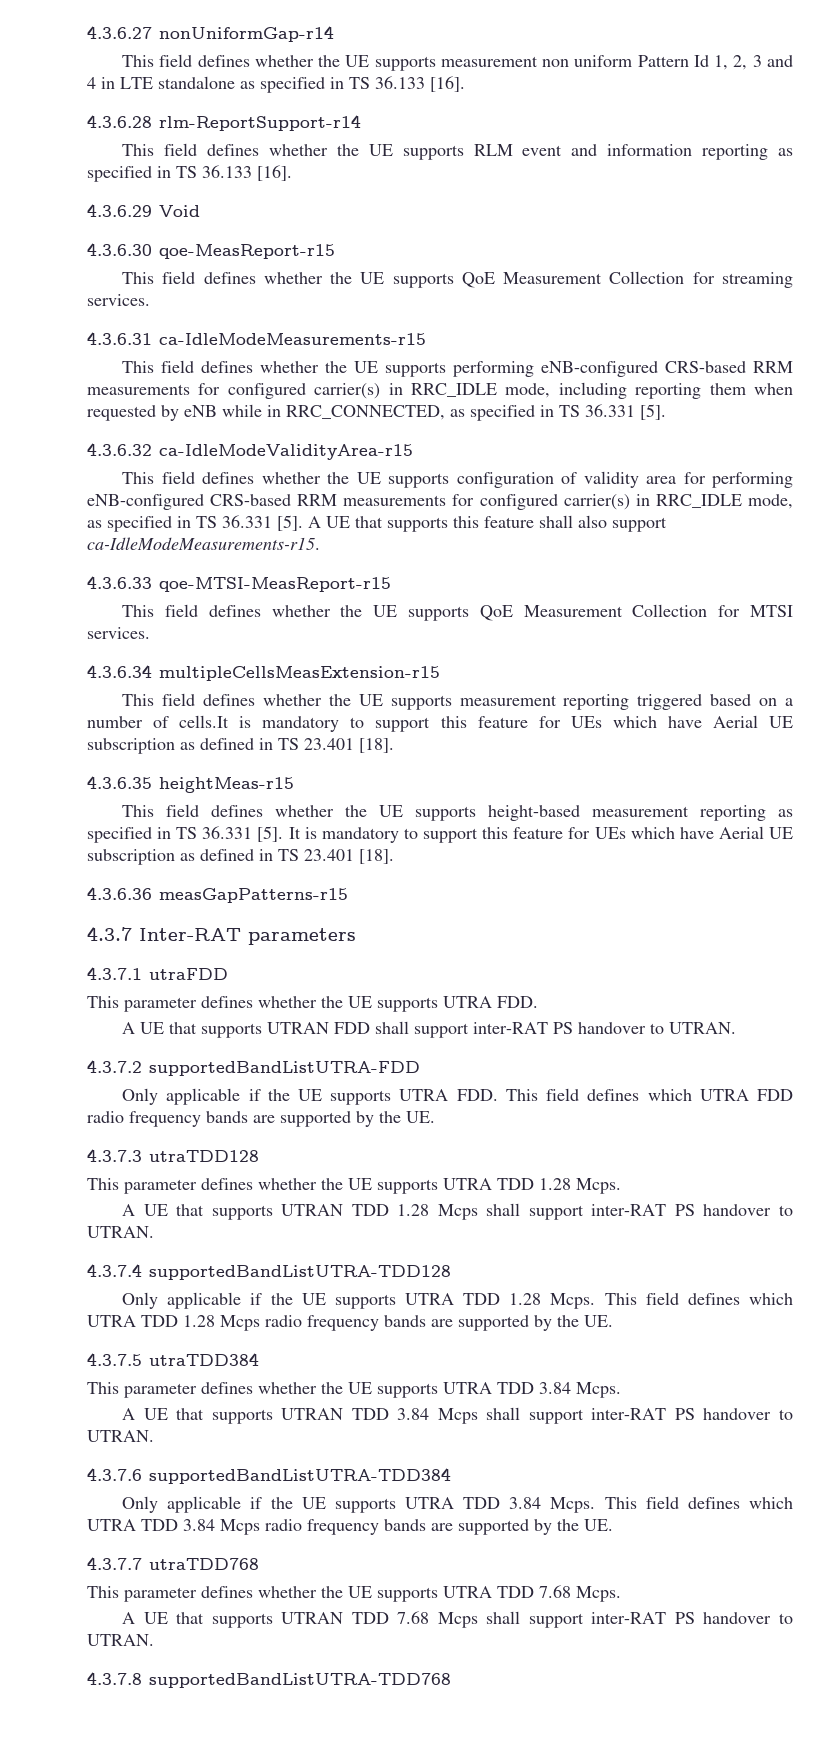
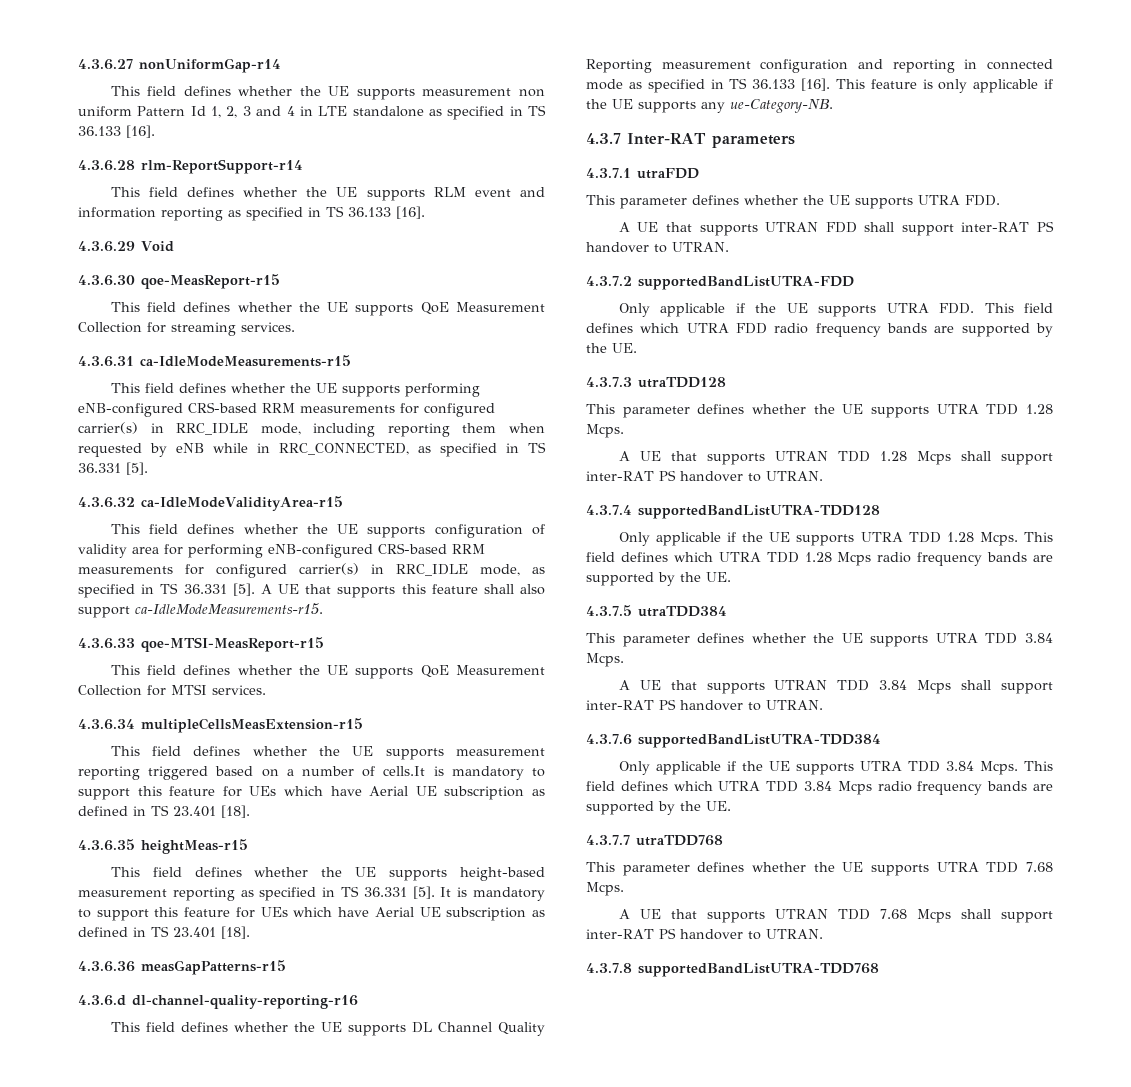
+ 4.3.6.d dl-channel-quality-reporting-r16
+ This field defines whether the UE supports DL Channel Quality Reporting measurement configuration and reporting in connected mode as specified in TS 36.133 [16]. This feature is only applicable if the UE supports any ue-Category-NB.

